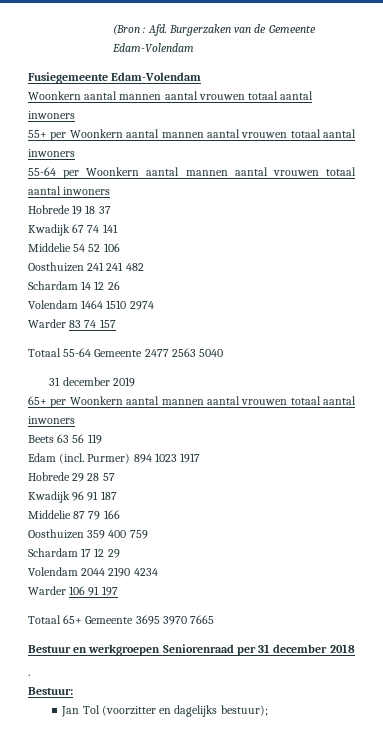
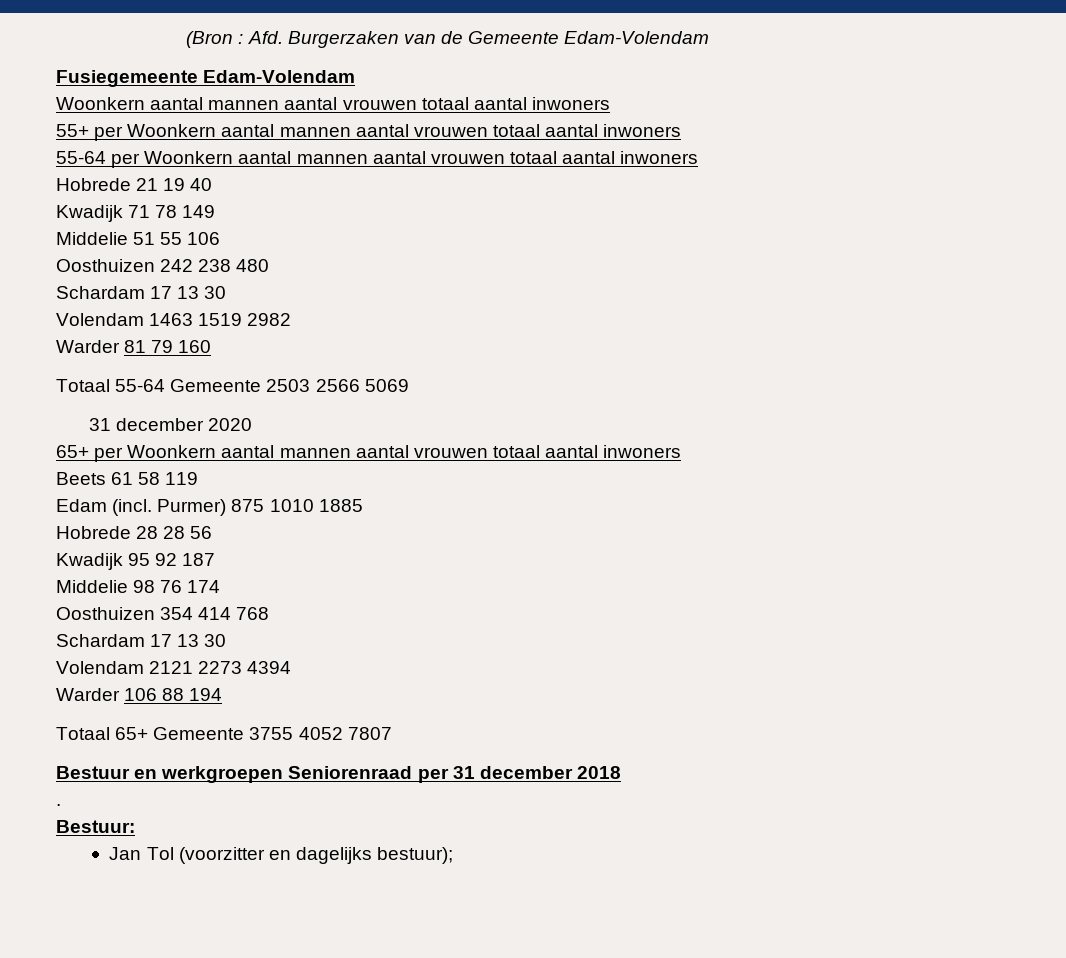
- Hobrede 19 18 37
- Kwadijk 67 74 141
- Middelie 54 52 106
+ Hobrede 21 19 40
+ Kwadijk 71 78 149
+ Middelie 51 55 106
- Oosthuizen 241 241 482
- Schardam 14 12 26
- Volendam 1464 1510 2974
- Warder 83 74 157
+ Oosthuizen 242 238 480
+ Schardam 17 13 30
+ Volendam 1463 1519 2982
+ Warder 81 79 160
- Totaal 55-64 Gemeente 2477 2563 5040
- 31 december 2019
+ Totaal 55-64 Gemeente 2503 2566 5069
+ 31 december 2020
- Beets 63 56 119
+ Beets 61 58 119
- Edam (incl. Purmer) 894 1023 1917
- Hobrede 29 28 57
- Kwadijk 96 91 187
+ Edam (incl. Purmer) 875 1010 1885
+ Hobrede 28 28 56
+ Kwadijk 95 92 187
- Middelie 87 79 166
- Oosthuizen 359 400 759
- Schardam 17 12 29
- Volendam 2044 2190 4234
+ Middelie 98 76 174
+ Oosthuizen 354 414 768
+ Schardam 17 13 30
+ Volendam 2121 2273 4394
- Warder 106 91 197
+ Warder 106 88 194
- Totaal 65+ Gemeente 3695 3970 7665
+ Totaal 65+ Gemeente 3755 4052 7807

